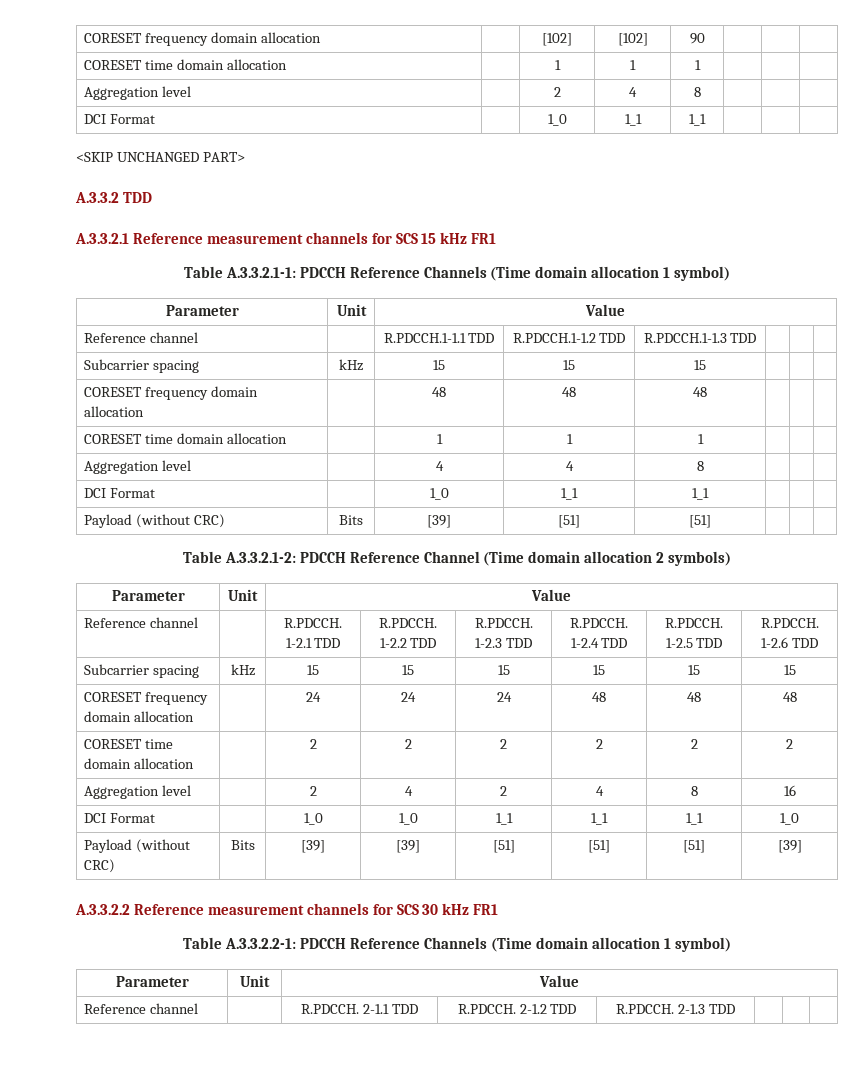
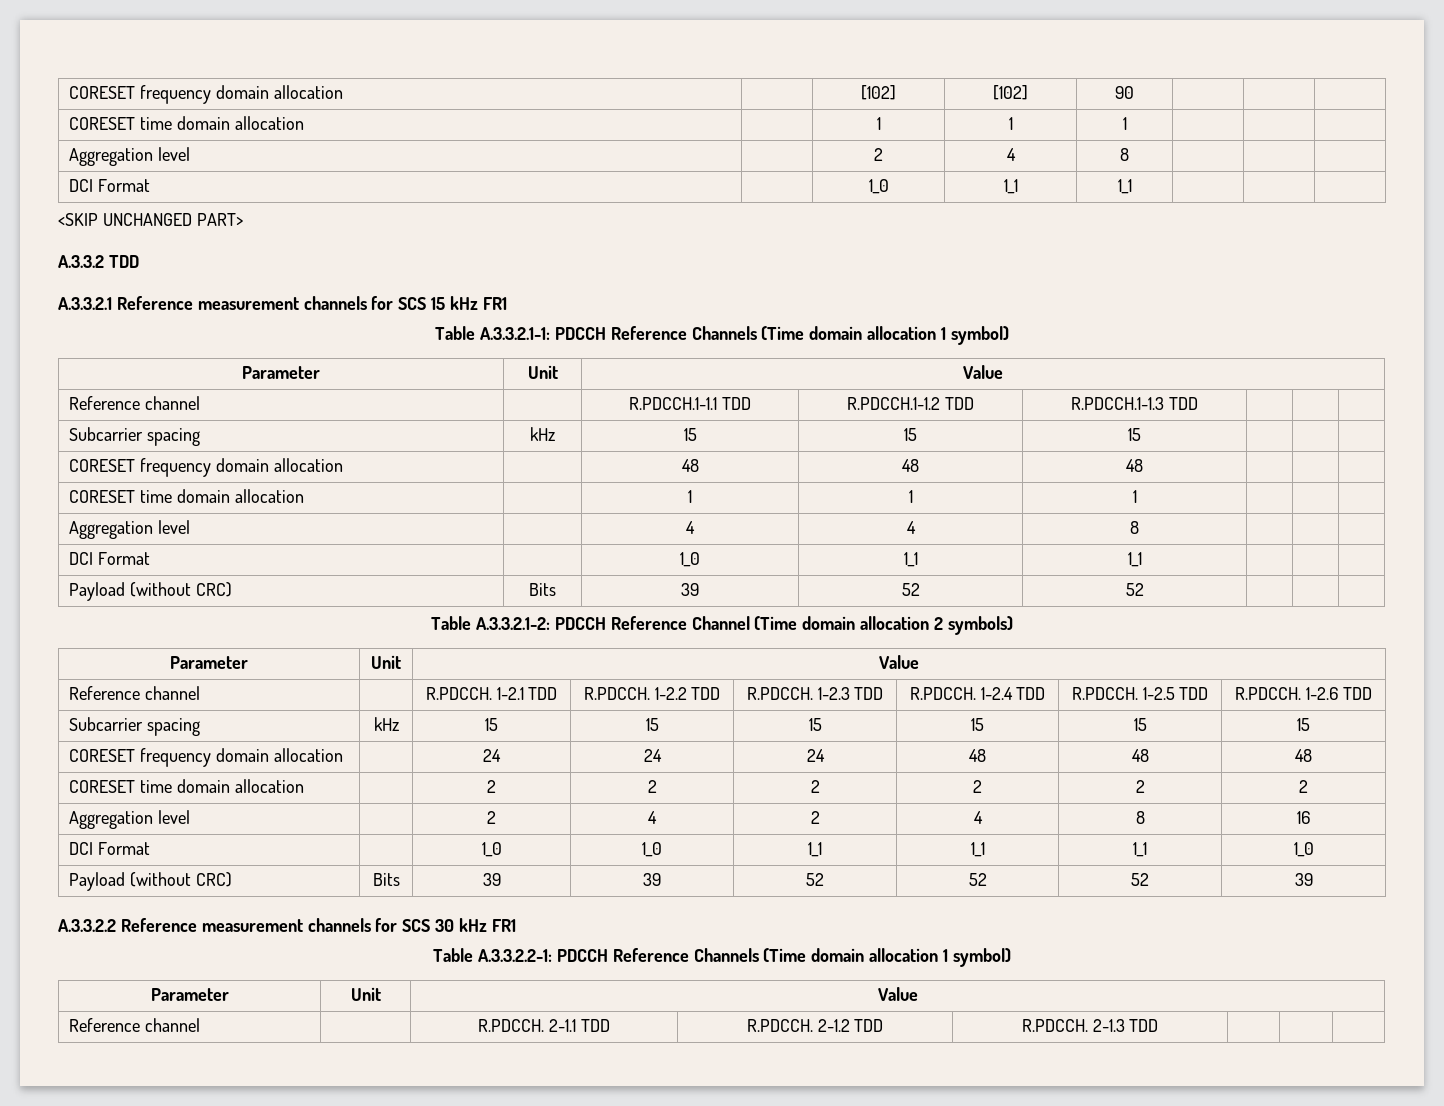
- Payload (without CRC) | Bits | [39] | [51] | [51] | | |
+ Payload (without CRC) | Bits | 39 | 52 | 52 | | |
- Payload (without CRC) | Bits | [39] | [39] | [51] | [51] | [51] | [39]
+ Payload (without CRC) | Bits | 39 | 39 | 52 | 52 | 52 | 39

